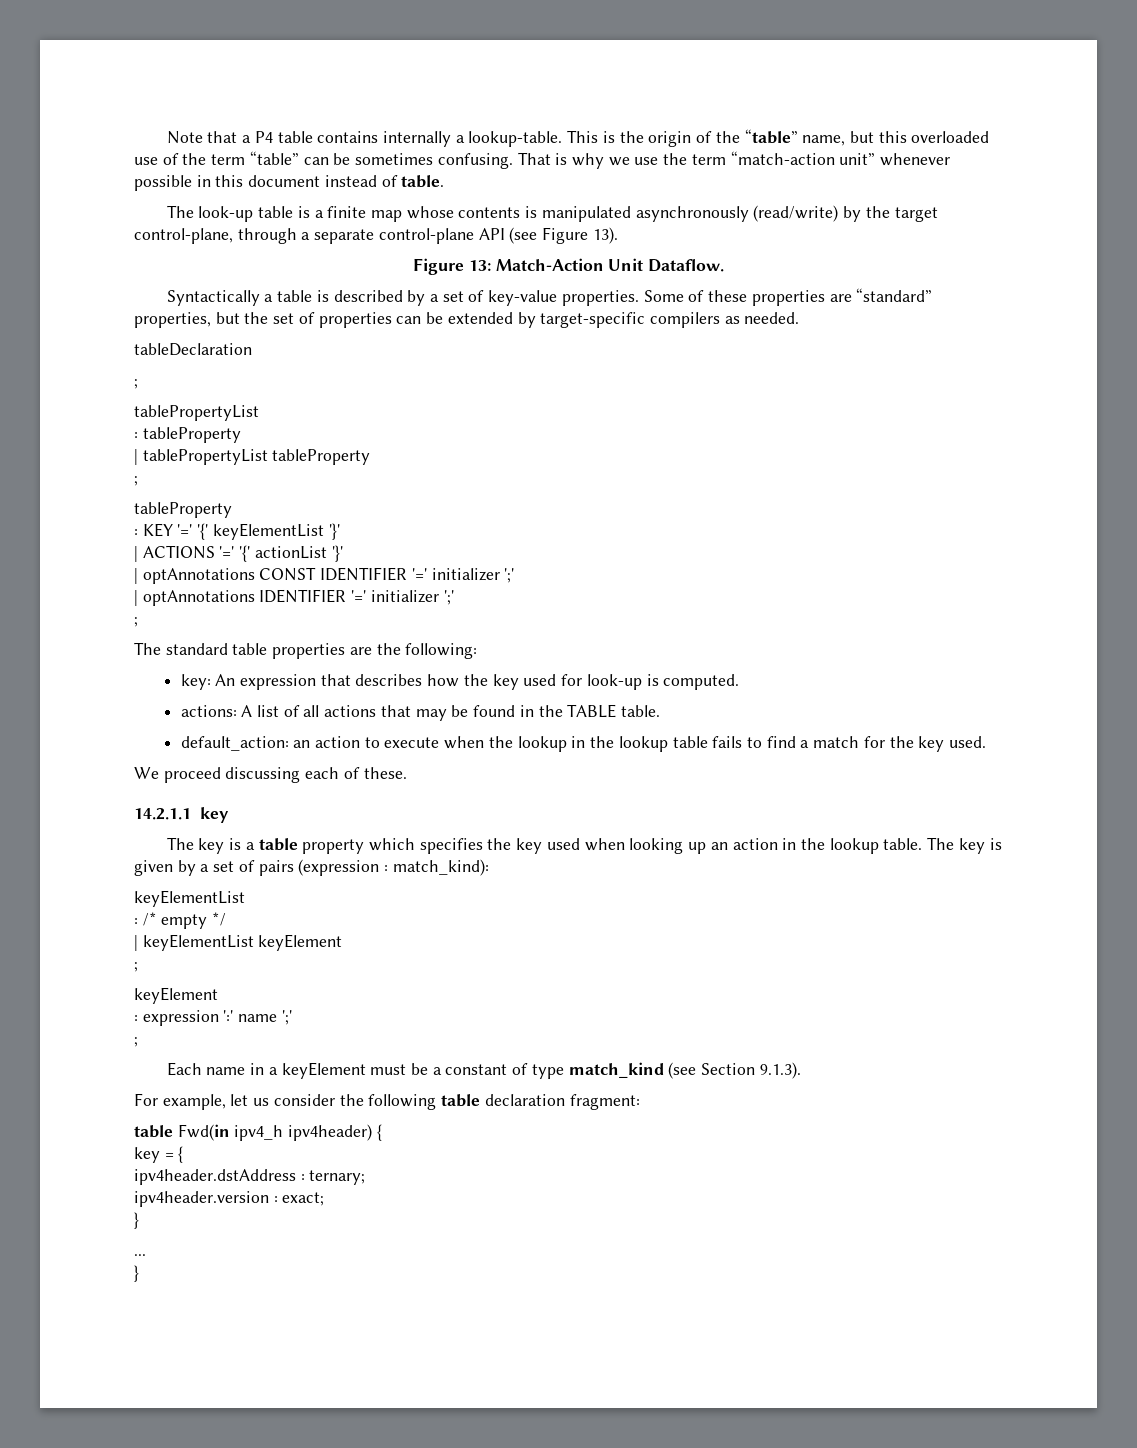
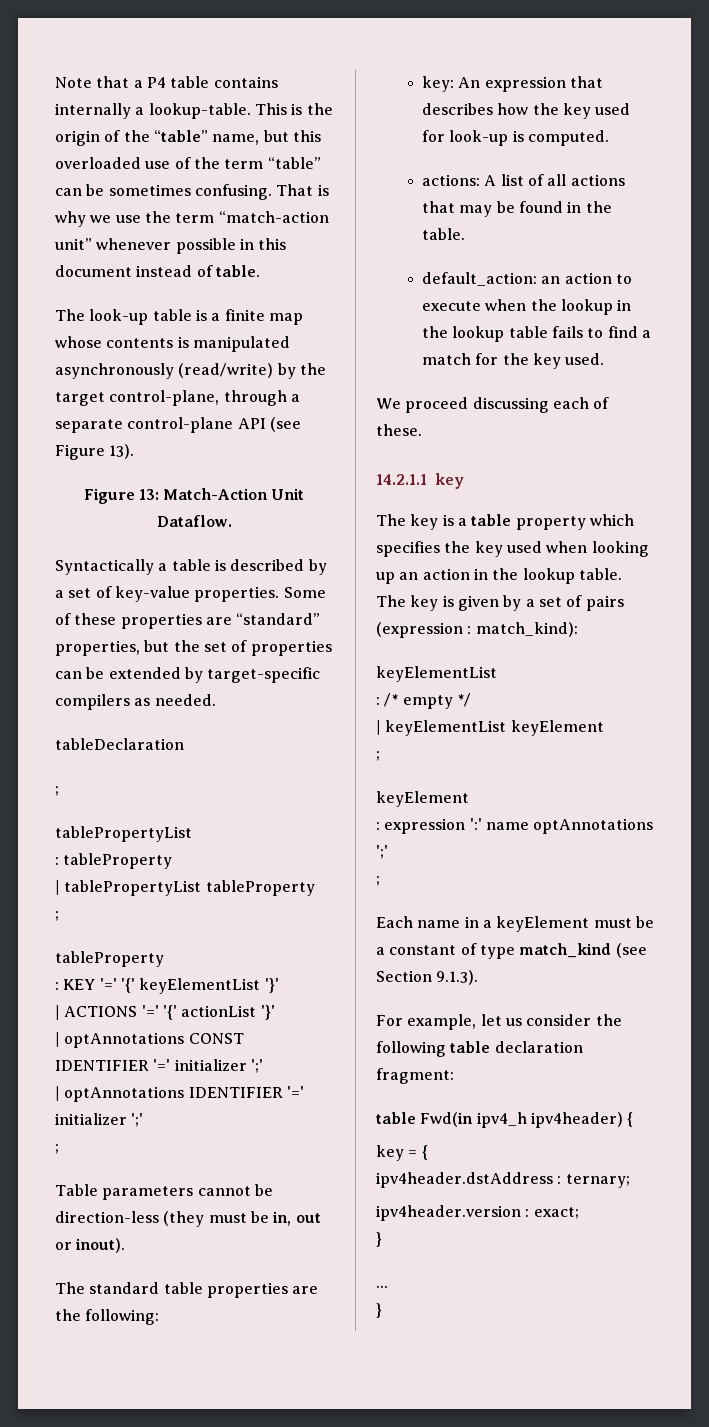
+ Table parameters cannot be direction-less (they must be in, out or inout).
- actions: A list of all actions that may be found in the TABLE table.
+ actions: A list of all actions that may be found in the table.
- : expression ':' name ';'
+ : expression ':' name optAnnotations ';'

